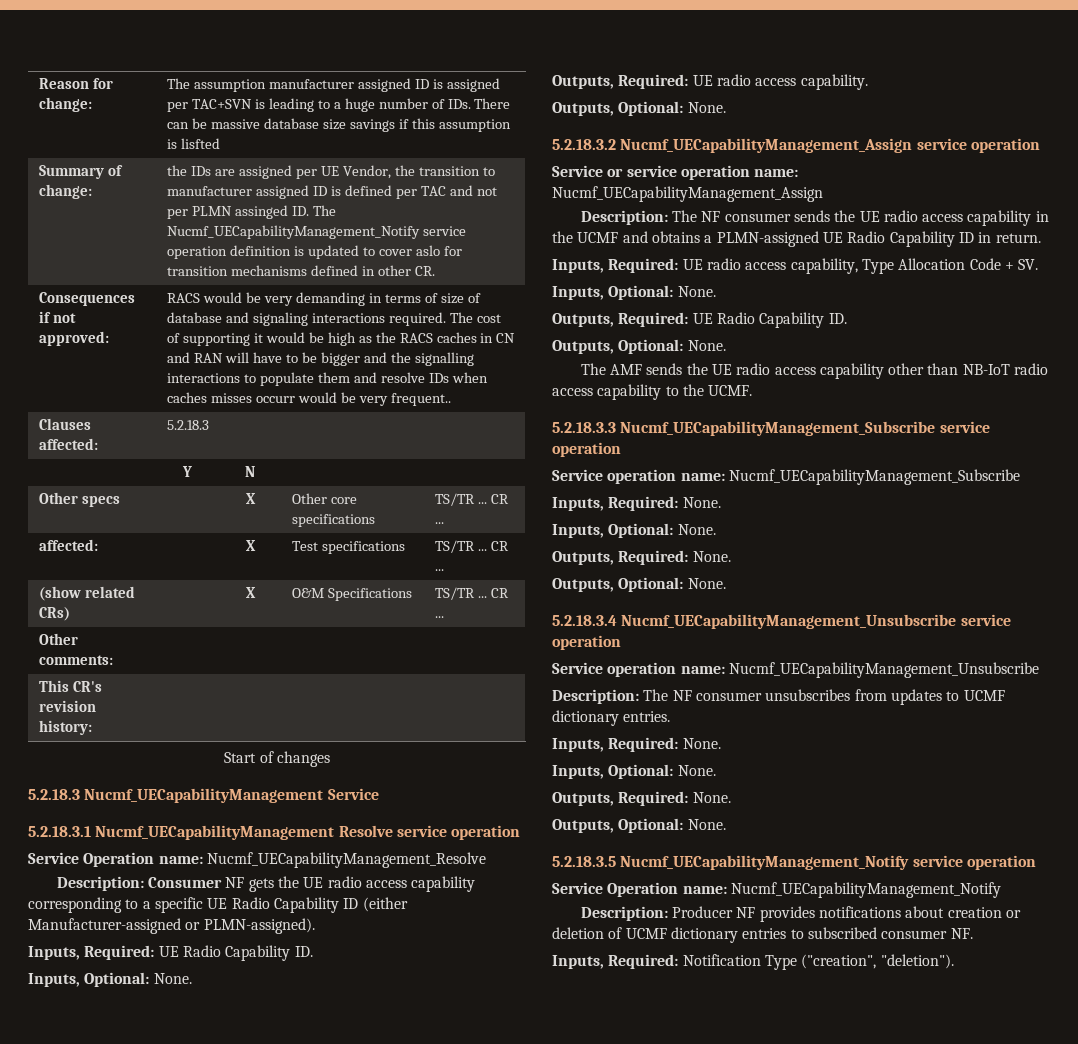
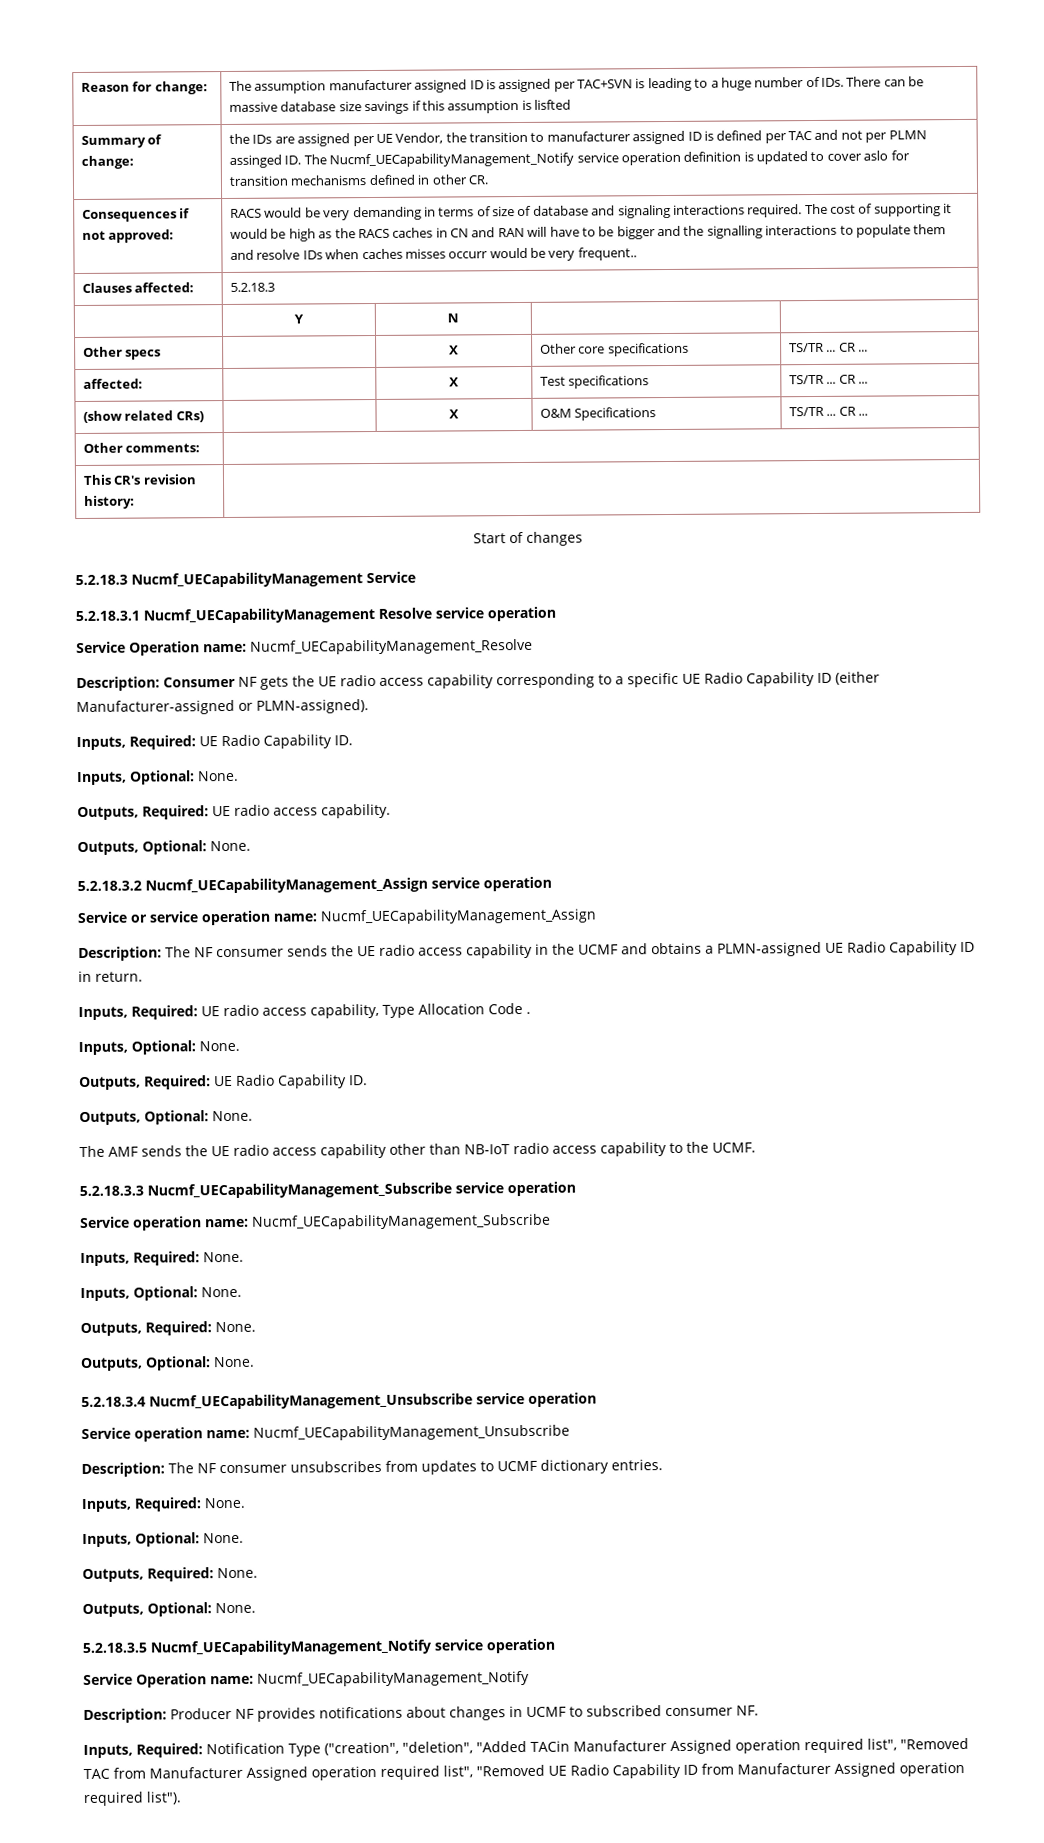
- Inputs, Required: UE radio access capability, Type Allocation Code + SV.
+ Inputs, Required: UE radio access capability, Type Allocation Code .
- Description: Producer NF provides notifications about creation or deletion of UCMF dictionary entries to subscribed consumer NF.
+ Description: Producer NF provides notifications about changes in UCMF to subscribed consumer NF.
- Inputs, Required: Notification Type ("creation", "deletion").
+ Inputs, Required: Notification Type ("creation", "deletion", "Added TACin Manufacturer Assigned operation required list", "Removed TAC from Manufacturer Assigned operation required list", "Removed UE Radio Capability ID from Manufacturer Assigned operation required list").

